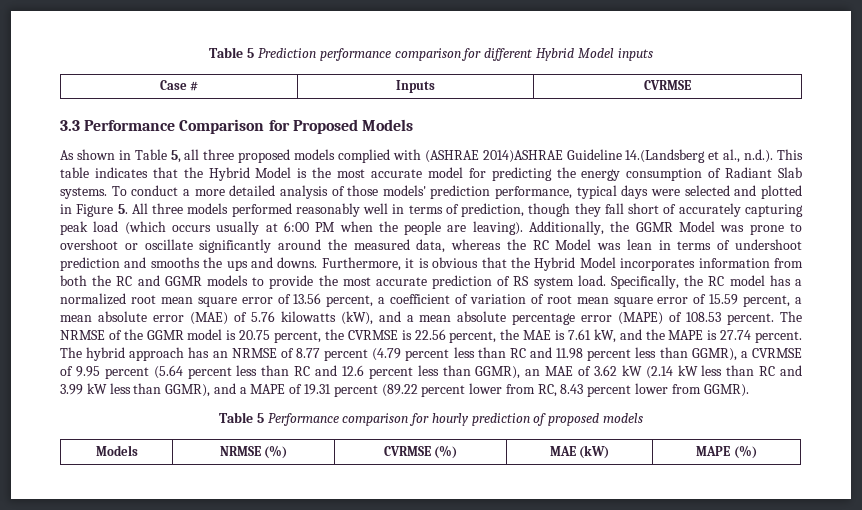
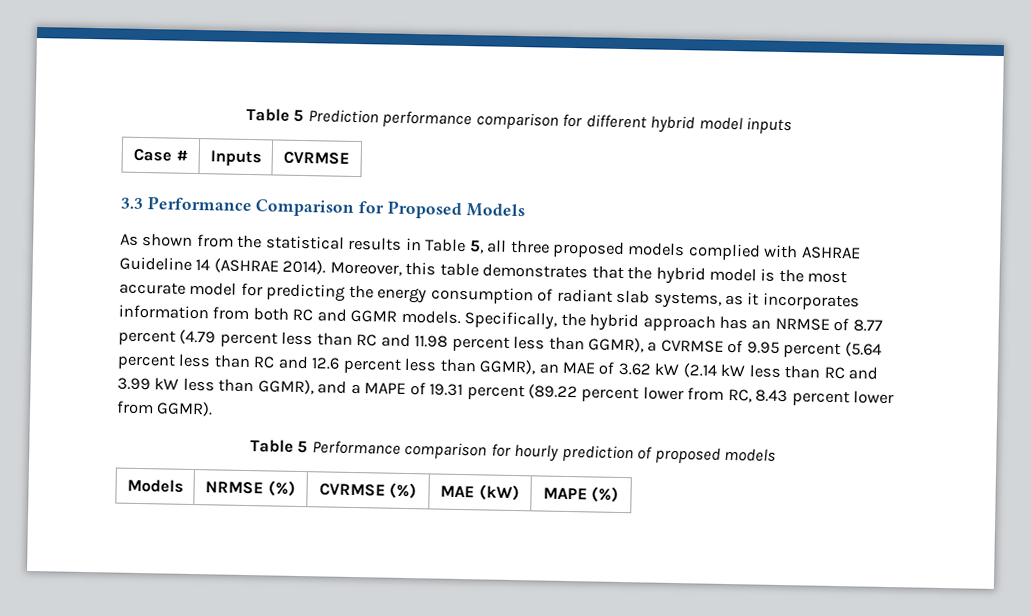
- Table 5 Prediction performance comparison for different Hybrid Model inputs
+ Table 5 Prediction performance comparison for different hybrid model inputs
- As shown in Table 5, all three proposed models complied with (ASHRAE 2014)ASHRAE Guideline 14.(Landsberg et al., n.d.). This table indicates that the Hybrid Model is the most accurate model for predicting the energy consumption of Radiant Slab systems. To conduct a more detailed analysis of those models' prediction performance, typical days were selected and plotted in Figure 5. All three models performed reasonably well in terms of prediction, though they fall short of accurately capturing peak load (which occurs usually at 6:00 PM when the people are leaving). Additionally, the GGMR Model was prone to overshoot or oscillate significantly around the measured data, whereas the RC Model was lean in terms of undershoot prediction and smooths the ups and downs. Furthermore, it is obvious that the Hybrid Model incorporates information from both the RC and GGMR models to provide the most accurate prediction of RS system load. Specifically, the RC model has a normalized root mean square error of 13.56 percent, a coefficient of variation of root mean square error of 15.59 percent, a mean absolute error (MAE) of 5.76 kilowatts (kW), and a mean absolute percentage error (MAPE) of 108.53 percent. The NRMSE of the GGMR model is 20.75 percent, the CVRMSE is 22.56 percent, the MAE is 7.61 kW, and the MAPE is 27.74 percent. The hybrid approach has an NRMSE of 8.77 percent (4.79 percent less than RC and 11.98 percent less than GGMR), a CVRMSE of 9.95 percent (5.64 percent less than RC and 12.6 percent less than GGMR), an MAE of 3.62 kW (2.14 kW less than RC and 3.99 kW less than GGMR), and a MAPE of 19.31 percent (89.22 percent lower from RC, 8.43 percent lower from GGMR).
+ As shown from the statistical results in Table 5, all three proposed models complied with ASHRAE Guideline 14 (ASHRAE 2014). Moreover, this table demonstrates that the hybrid model is the most accurate model for predicting the energy consumption of radiant slab systems, as it incorporates information from both RC and GGMR models. Specifically, the hybrid approach has an NRMSE of 8.77 percent (4.79 percent less than RC and 11.98 percent less than GGMR), a CVRMSE of 9.95 percent (5.64 percent less than RC and 12.6 percent less than GGMR), an MAE of 3.62 kW (2.14 kW less than RC and 3.99 kW less than GGMR), and a MAPE of 19.31 percent (89.22 percent lower from RC, 8.43 percent lower from GGMR).

